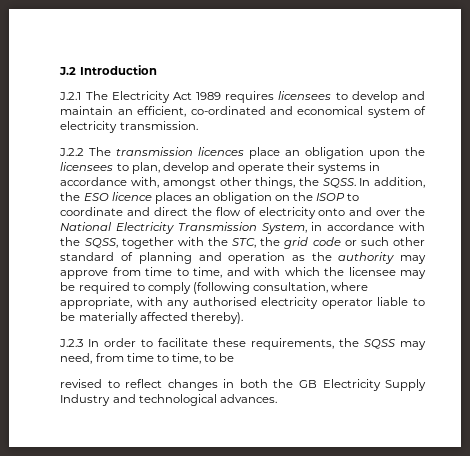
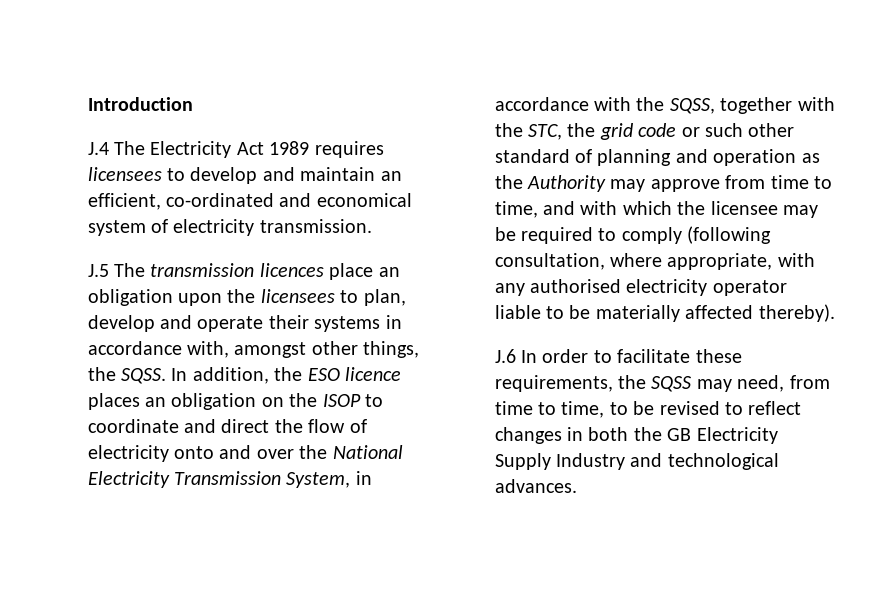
- J.2 Introduction
+ Introduction
- J.2.1 The Electricity Act 1989 requires licensees to develop and maintain an efficient, co-ordinated and economical system of electricity transmission.
+ J.4 The Electricity Act 1989 requires licensees to develop and maintain an efficient, co-ordinated and economical system of electricity transmission.
- J.2.2 The transmission licences place an obligation upon the licensees to plan, develop and operate their systems in accordance with, amongst other things, the SQSS.
+ J.5 The transmission licences place an obligation upon the licensees to plan, develop and operate their systems in accordance with, amongst other things, the SQSS.
- In addition, the ESO licence places an obligation on the ISOP to coordinate and direct the flow of electricity onto and over the National Electricity Transmission System, in accordance with the SQSS, together with the STC, the grid code or such other standard of planning and operation as the authority may approve from time to time, and with which the licensee may be required to comply (following consultation, where appropriate, with any authorised electricity operator liable to be materially affected thereby).
+ In addition, the ESO licence places an obligation on the ISOP to coordinate and direct the flow of electricity onto and over the National Electricity Transmission System, in accordance with the SQSS, together with the STC, the grid code or such other standard of planning and operation as the Authority may approve from time to time, and with which the licensee may be required to comply (following consultation, where appropriate, with any authorised electricity operator liable to be materially affected thereby).
- J.2.3 In order to facilitate these requirements, the SQSS may need, from time to time, to be
- revised to reflect changes in both the GB Electricity Supply Industry and technological advances.
+ J.6 In order to facilitate these requirements, the SQSS may need, from time to time, to be revised to reflect changes in both the GB Electricity Supply Industry and technological advances.

